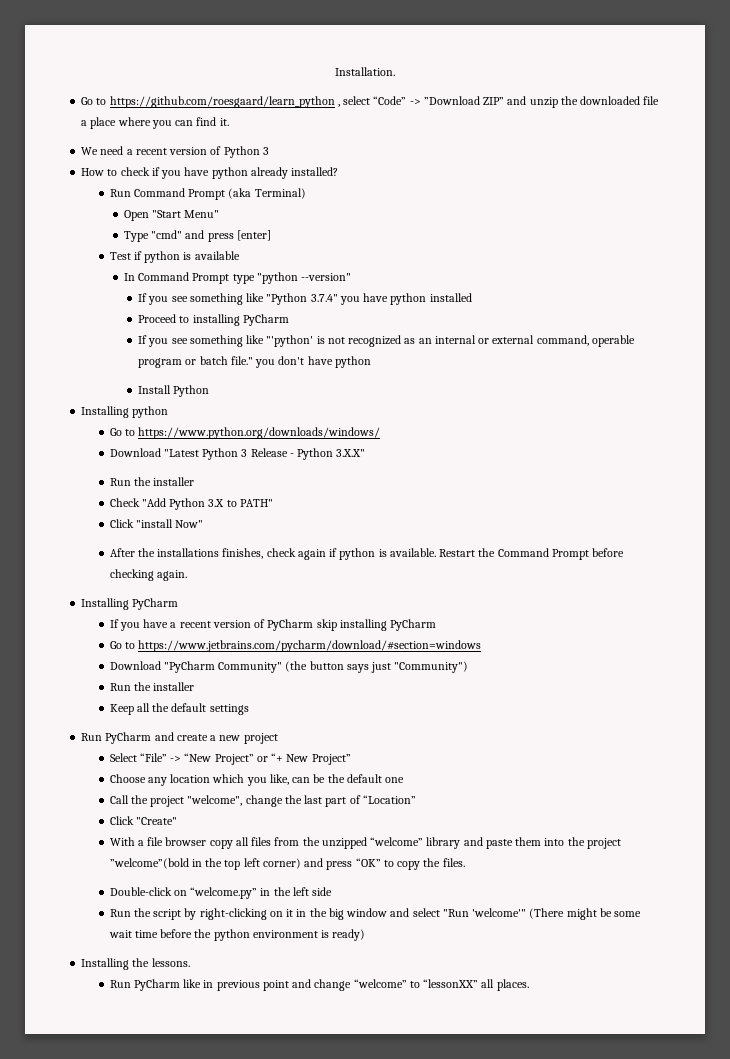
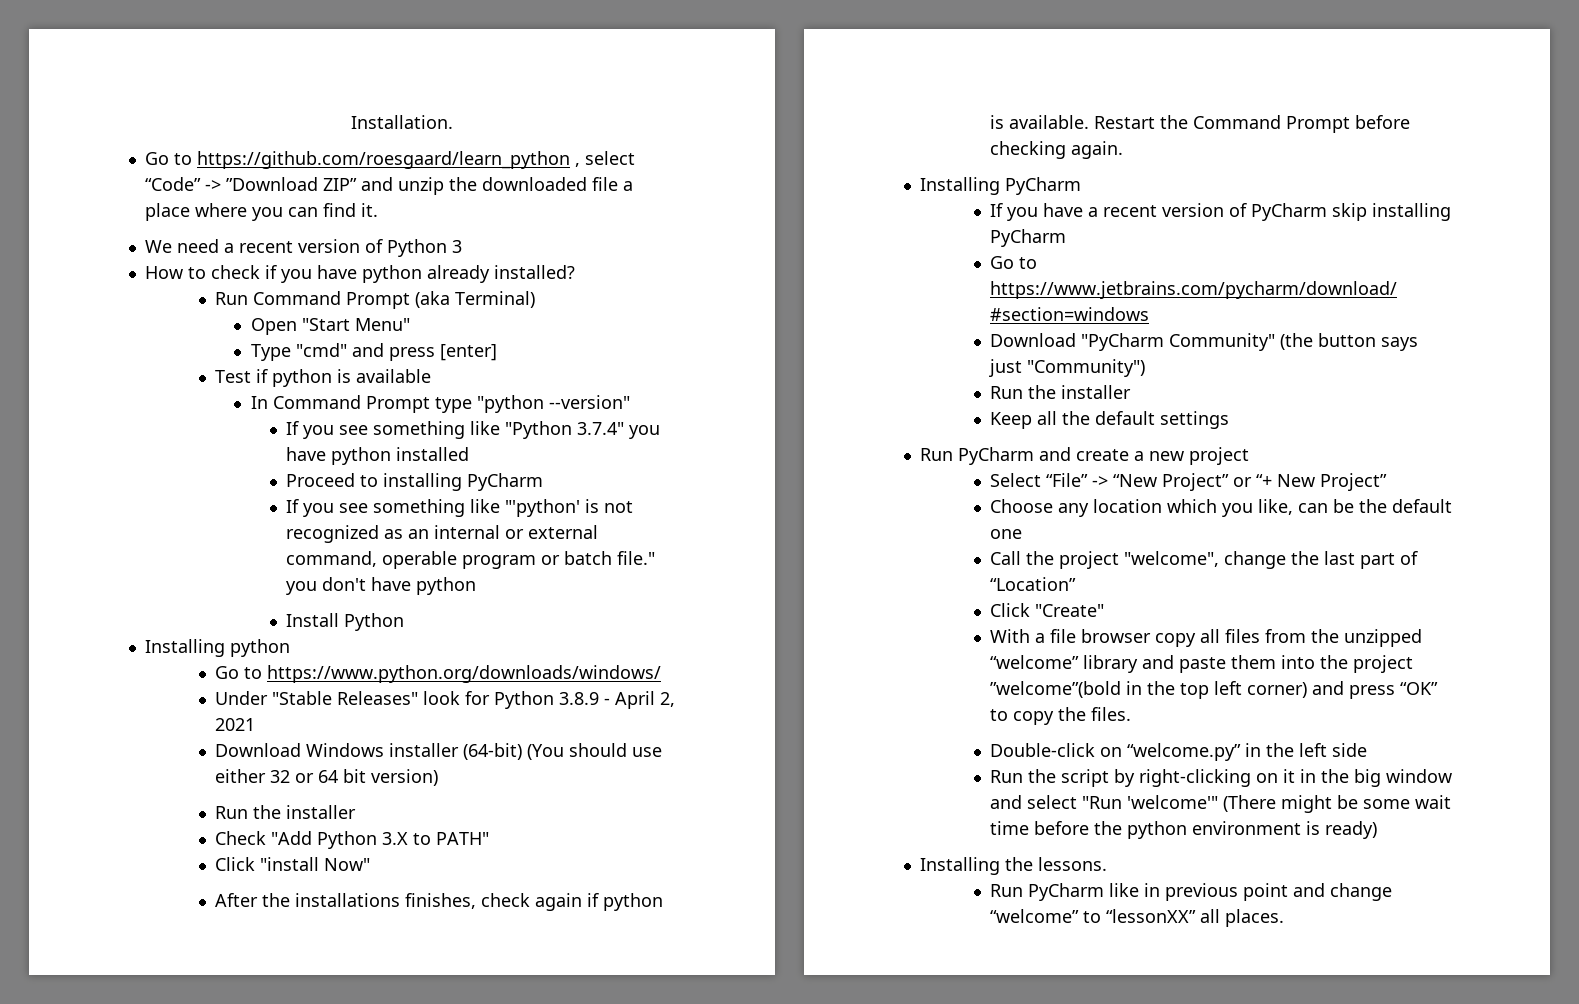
- Download "Latest Python 3 Release - Python 3.X.X"
+ Under "Stable Releases" look for Python 3.8.9 - April 2, 2021
+ Download Windows installer (64-bit) (You should use either 32 or 64 bit version)

